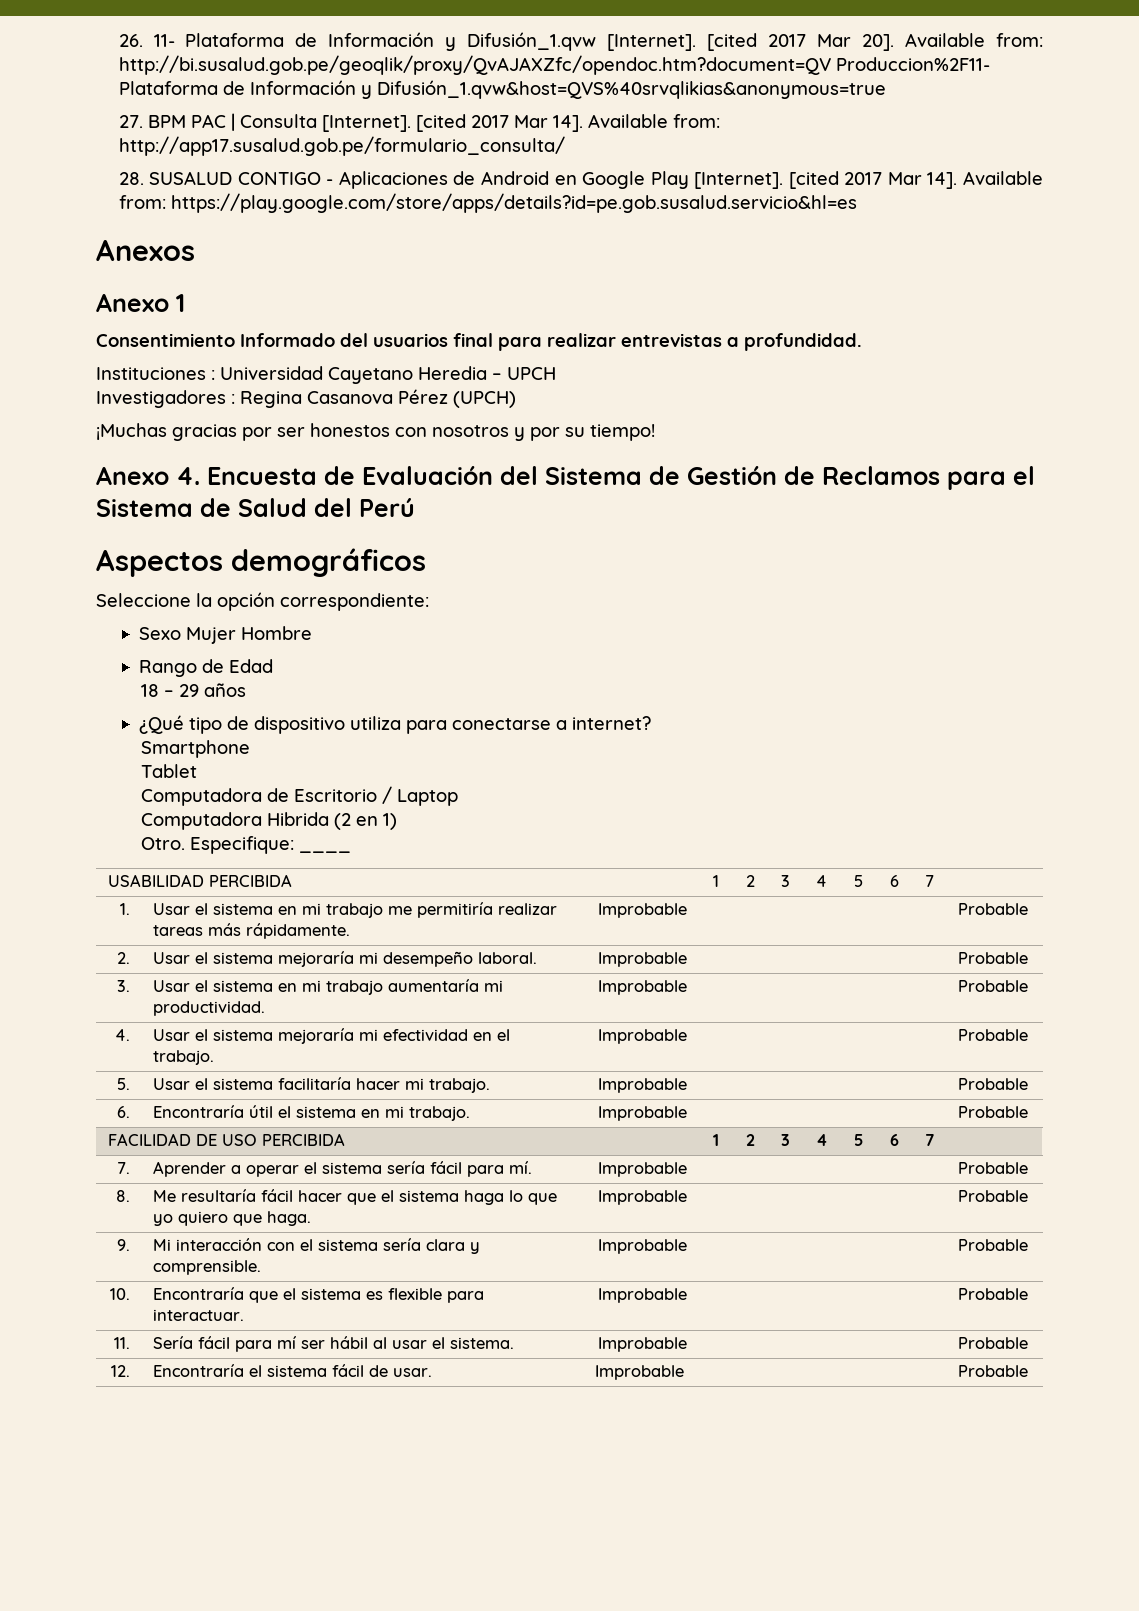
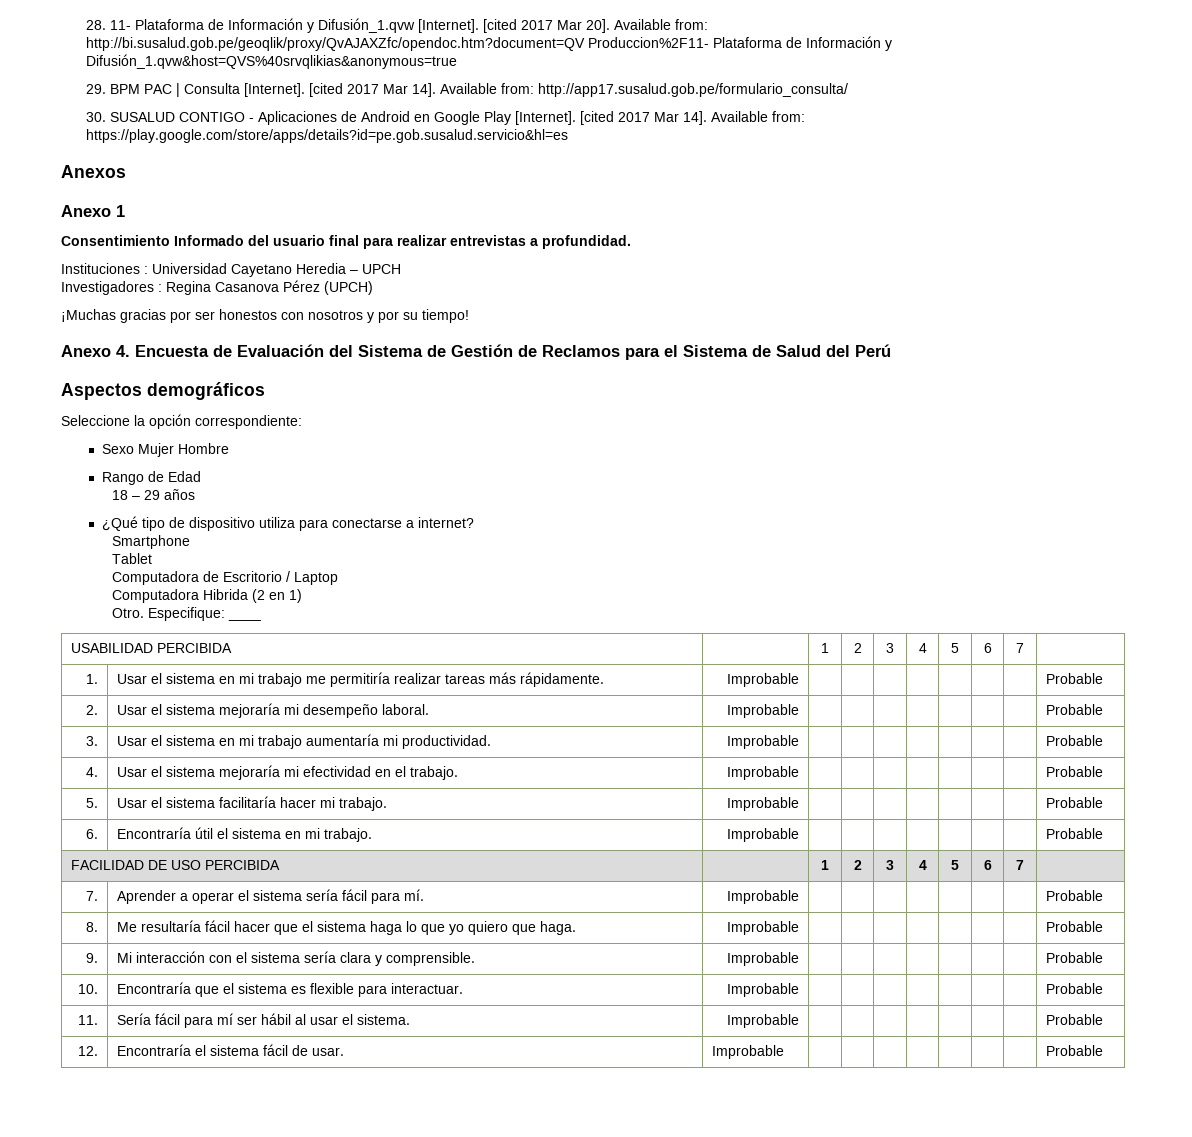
- 26. 11- Plataforma de Información y Difusión_1.qvw [Internet].
+ 28. 11- Plataforma de Información y Difusión_1.qvw [Internet].
- 27. BPM PAC | Consulta [Internet].
+ 29. BPM PAC | Consulta [Internet].
- 28. SUSALUD CONTIGO - Aplicaciones de Android en Google Play [Internet].
+ 30. SUSALUD CONTIGO - Aplicaciones de Android en Google Play [Internet].
- Consentimiento Informado del usuarios final para realizar entrevistas a profundidad.
+ Consentimiento Informado del usuario final para realizar entrevistas a profundidad.

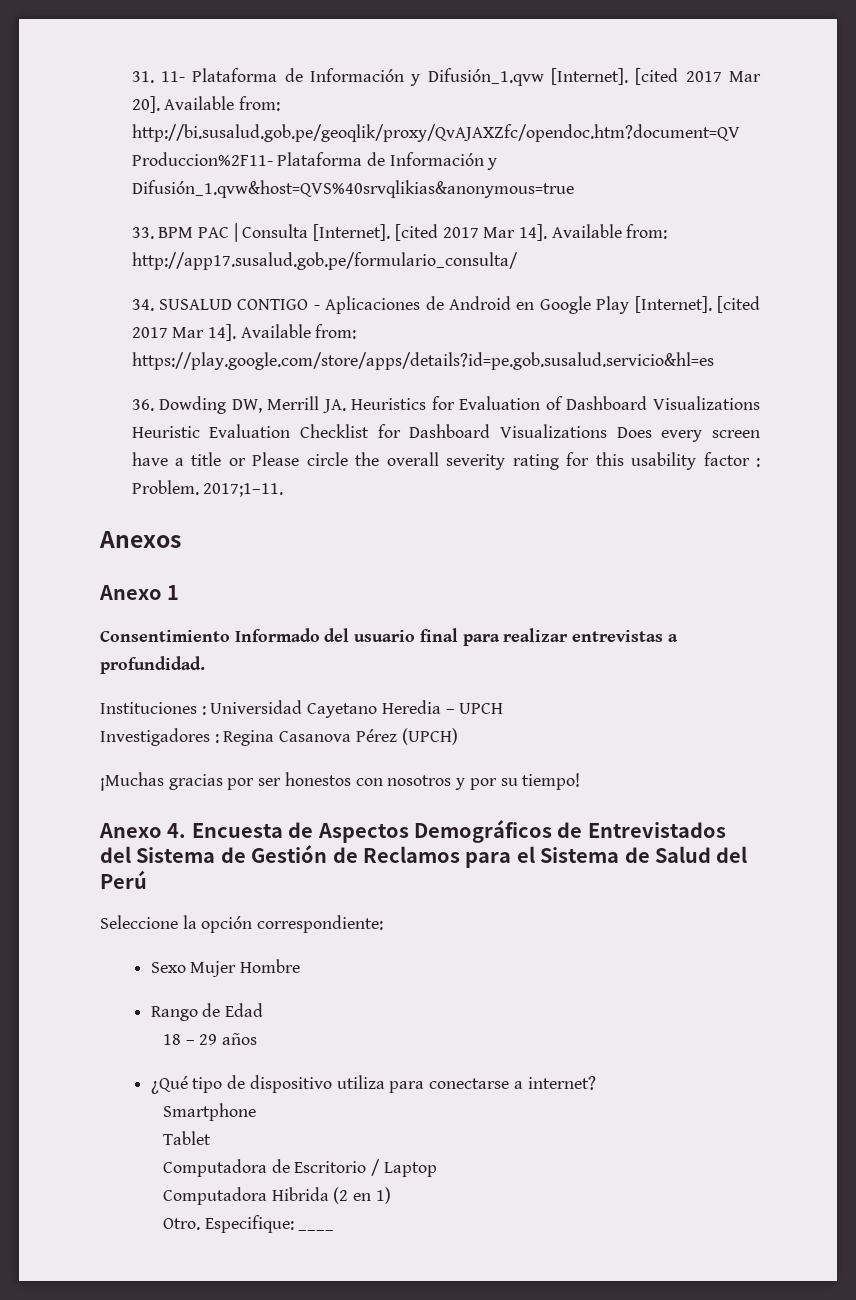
- 28. 11- Plataforma de Información y Difusión_1.qvw [Internet].
+ 31. 11- Plataforma de Información y Difusión_1.qvw [Internet].
- 29. BPM PAC | Consulta [Internet].
+ 33. BPM PAC | Consulta [Internet].
- 30. SUSALUD CONTIGO - Aplicaciones de Android en Google Play [Internet].
+ 34. SUSALUD CONTIGO - Aplicaciones de Android en Google Play [Internet].
+ 36. Dowding DW, Merrill JA. Heuristics for Evaluation of Dashboard Visualizations Heuristic Evaluation Checklist for Dashboard Visualizations Does every screen have a title or Please circle the overall severity rating for this usability factor : Problem. 2017;1–11.
- Anexo 4. Encuesta de Evaluación del Sistema de Gestión de Reclamos para el Sistema de Salud del Perú
+ Anexo 4. Encuesta de Aspectos Demográficos de Entrevistados del Sistema de Gestión de Reclamos para el Sistema de Salud del Perú
- Aspectos demográficos
- USABILIDAD PERCIBIDA | | 1 | 2 | 3 | 4 | 5 | 6 | 7 |
- 1. | Usar el sistema en mi trabajo me permitiría realizar tareas más rápidamente. | Improbable | | | | | | | | Probable
- 2. | Usar el sistema mejoraría mi desempeño laboral. | Improbable | | | | | | | | Probable
- 3. | Usar el sistema en mi trabajo aumentaría mi productividad. | Improbable | | | | | | | | Probable
- 4. | Usar el sistema mejoraría mi efectividad en el trabajo. | Improbable | | | | | | | | Probable
- 5. | Usar el sistema facilitaría hacer mi trabajo. | Improbable | | | | | | | | Probable
- 6. | Encontraría útil el sistema en mi trabajo. | Improbable | | | | | | | | Probable
- FACILIDAD DE USO PERCIBIDA | | 1 | 2 | 3 | 4 | 5 | 6 | 7 |
- 7. | Aprender a operar el sistema sería fácil para mí. | Improbable | | | | | | | | Probable
- 8. | Me resultaría fácil hacer que el sistema haga lo que yo quiero que haga. | Improbable | | | | | | | | Probable
- 9. | Mi interacción con el sistema sería clara y comprensible. | Improbable | | | | | | | | Probable
- 10. | Encontraría que el sistema es flexible para interactuar. | Improbable | | | | | | | | Probable
- 11. | Sería fácil para mí ser hábil al usar el sistema. | Improbable | | | | | | | | Probable
- 12. | Encontraría el sistema fácil de usar. | Improbable | | | | | | | | Probable

